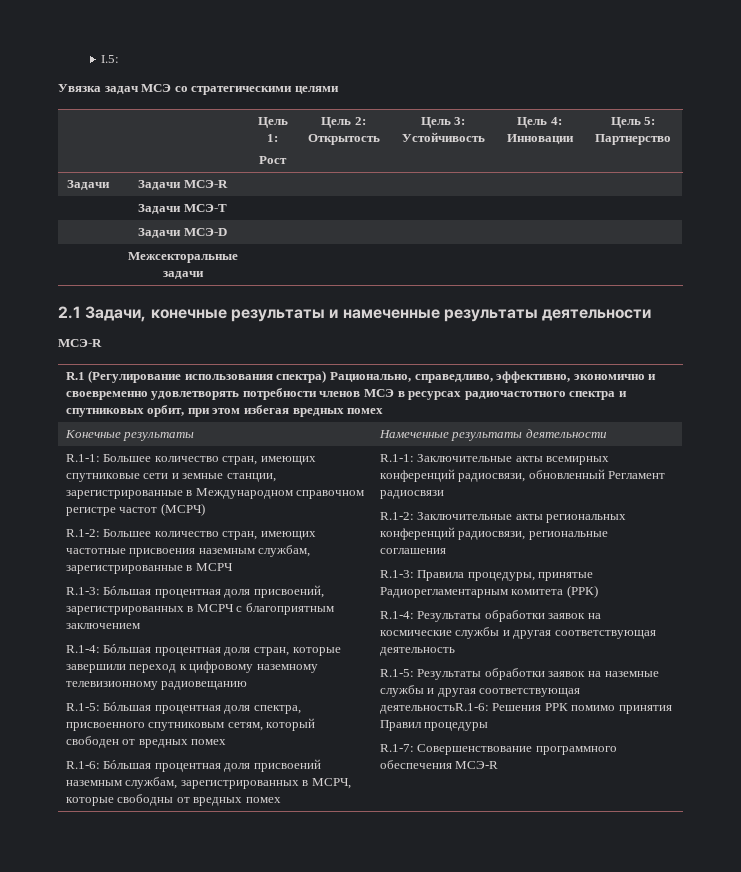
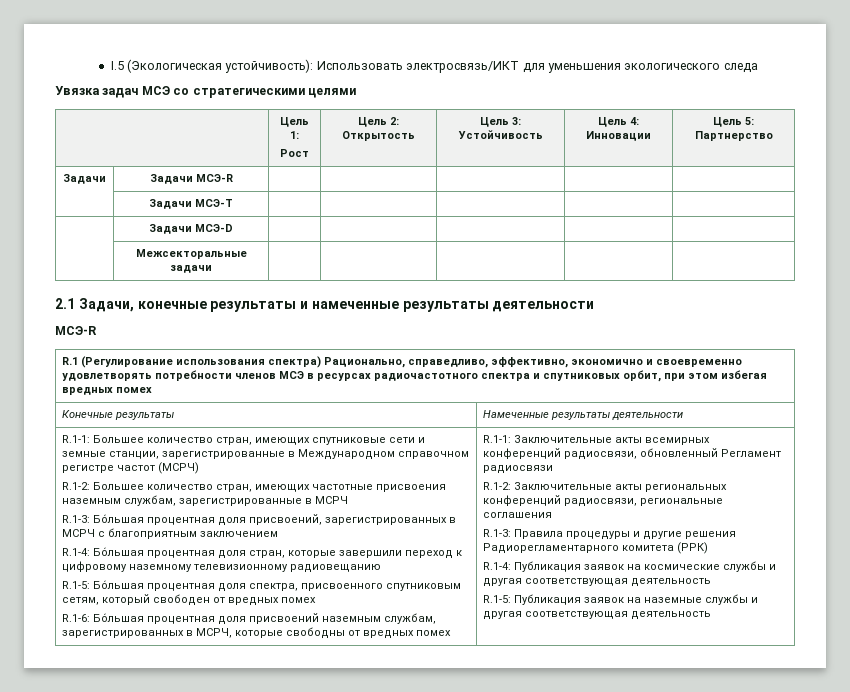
- I.5:
+ I.5 (Экологическая устойчивость): Использовать электросвязь/ИКТ для уменьшения экологического следа
- R.1-3: Правила процедуры, принятые Радиорегламентарным комитета (РРК)
+ R.1-3: Правила процедуры и другие решения Радиорегламентарного комитета (РРК)
- R.1-4: Результаты обработки заявок на космические службы и другая соответствующая деятельность
+ R.1-4: Публикация заявок на космические службы и другая соответствующая деятельность
- R.1-5: Результаты обработки заявок на наземные службы и другая соответствующая деятельностьR.1-6: Решения РРК помимо принятия Правил процедуры
- R.1-7: Совершенствование программного обеспечения МСЭ-R
+ R.1-5: Публикация заявок на наземные службы и другая соответствующая деятельность

